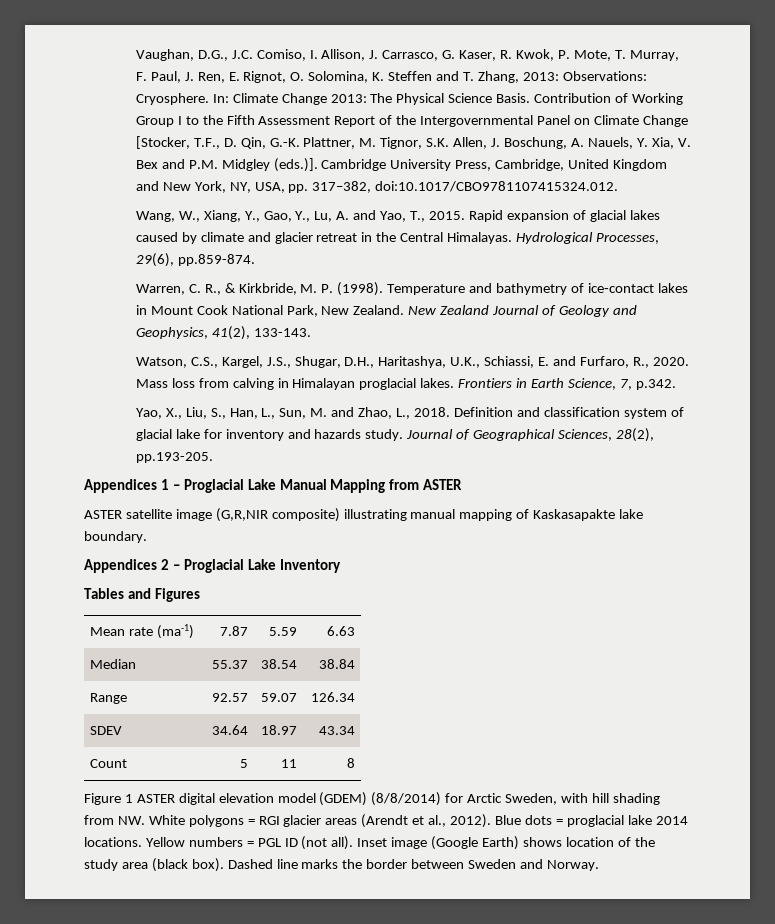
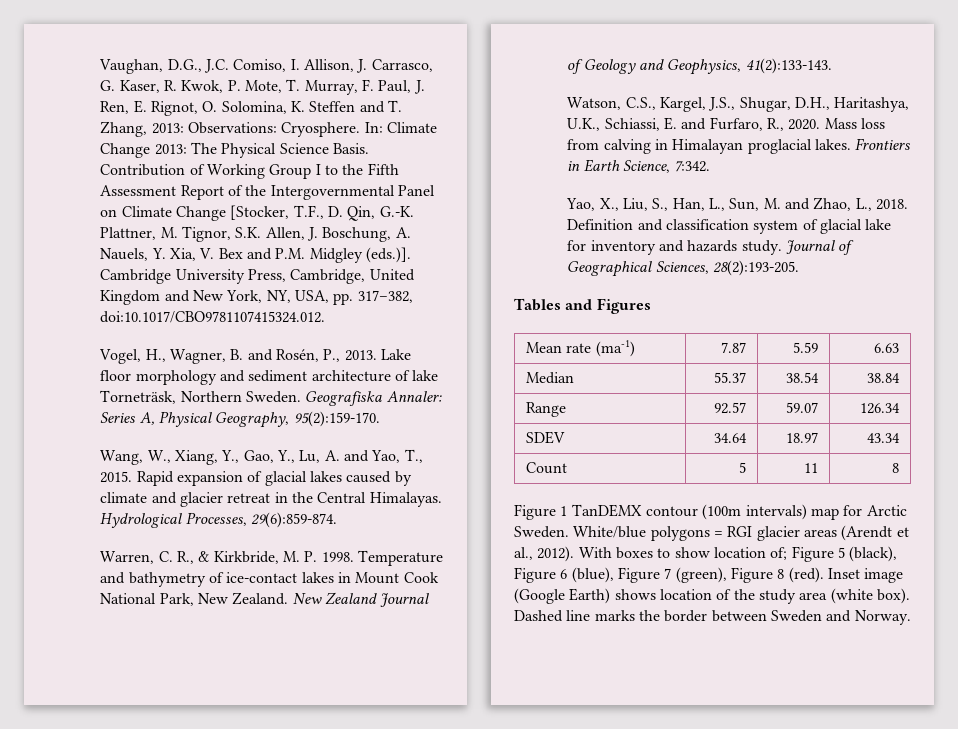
+ Vogel, H., Wagner, B. and Rosén, P., 2013. Lake floor morphology and sediment architecture of lake Torneträsk, Northern Sweden. Geografiska Annaler: Series A, Physical Geography, 95(2):159-170.
- Hydrological Processes, 29(6), pp.859-874.
+ Hydrological Processes, 29(6):859-874.
- Warren, C. R., & Kirkbride, M. P. (1998).
+ Warren, C. R., & Kirkbride, M. P. 1998.
- New Zealand Journal of Geology and Geophysics, 41(2), 133-143.
+ New Zealand Journal of Geology and Geophysics, 41(2):133-143.
- Frontiers in Earth Science, 7, p.342.
+ Frontiers in Earth Science, 7:342.
- Journal of Geographical Sciences, 28(2), pp.193-205.
- Appendices 1 – Proglacial Lake Manual Mapping from ASTER
- ASTER satellite image (G,R,NIR composite) illustrating manual mapping of Kaskasapakte lake boundary.
- Appendices 2 – Proglacial Lake Inventory
+ Journal of Geographical Sciences, 28(2):193-205.
- Figure 1 ASTER digital elevation model (GDEM) (8/8/2014) for Arctic Sweden, with hill shading from NW. White polygons = RGI glacier areas (Arendt et al., 2012).
+ Figure 1 TanDEMX contour (100m intervals) map for Arctic Sweden. White/blue polygons = RGI glacier areas (Arendt et al., 2012).
- Blue dots = proglacial lake 2014 locations. Yellow numbers = PGL ID (not all).
+ With boxes to show location of; Figure 5 (black), Figure 6 (blue), Figure 7 (green), Figure 8 (red).
- Inset image (Google Earth) shows location of the study area (black box).
+ Inset image (Google Earth) shows location of the study area (white box).

